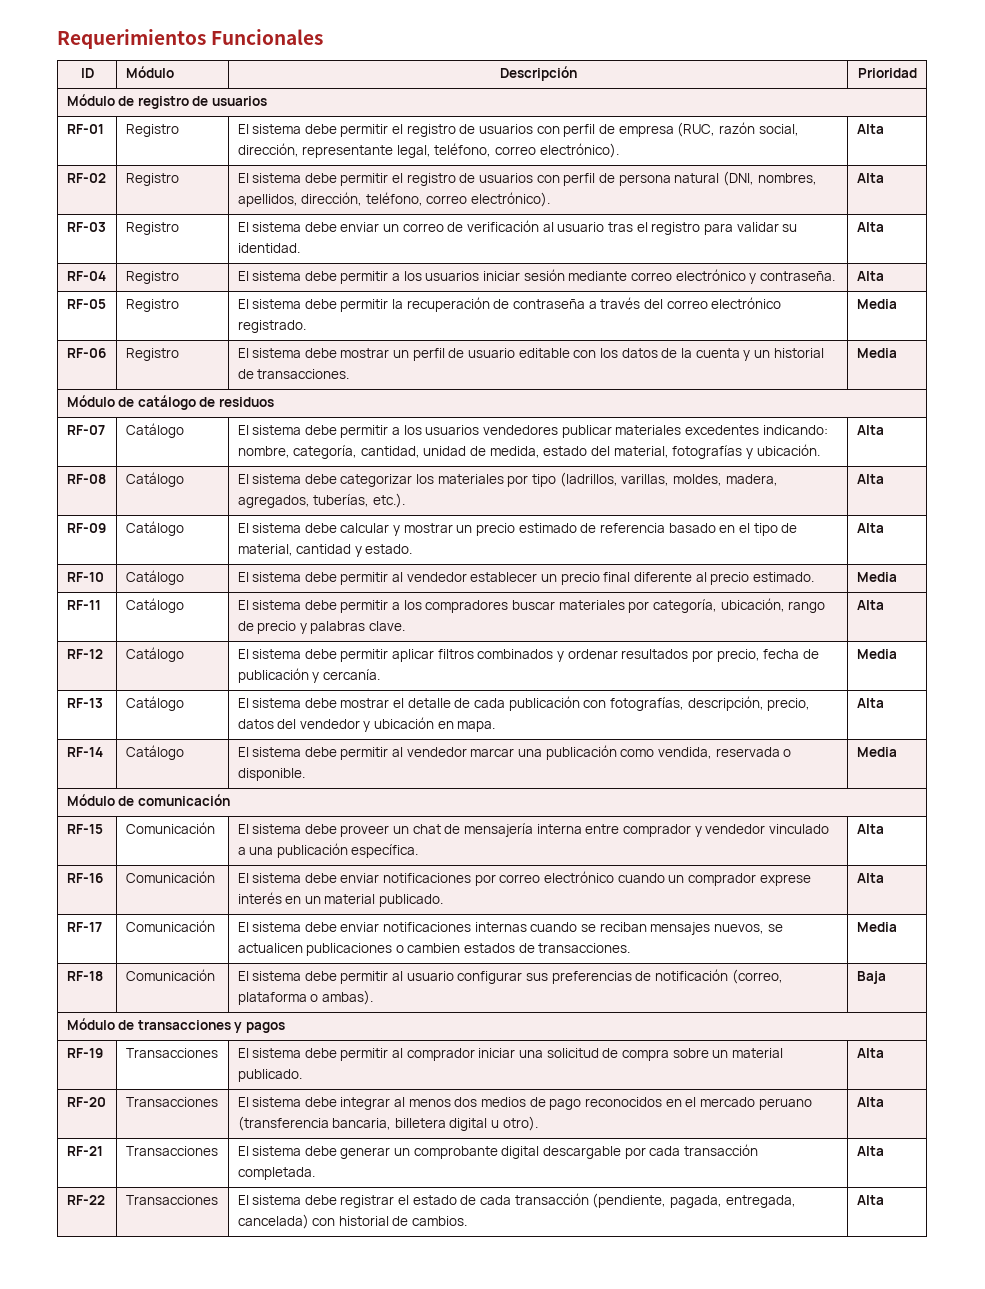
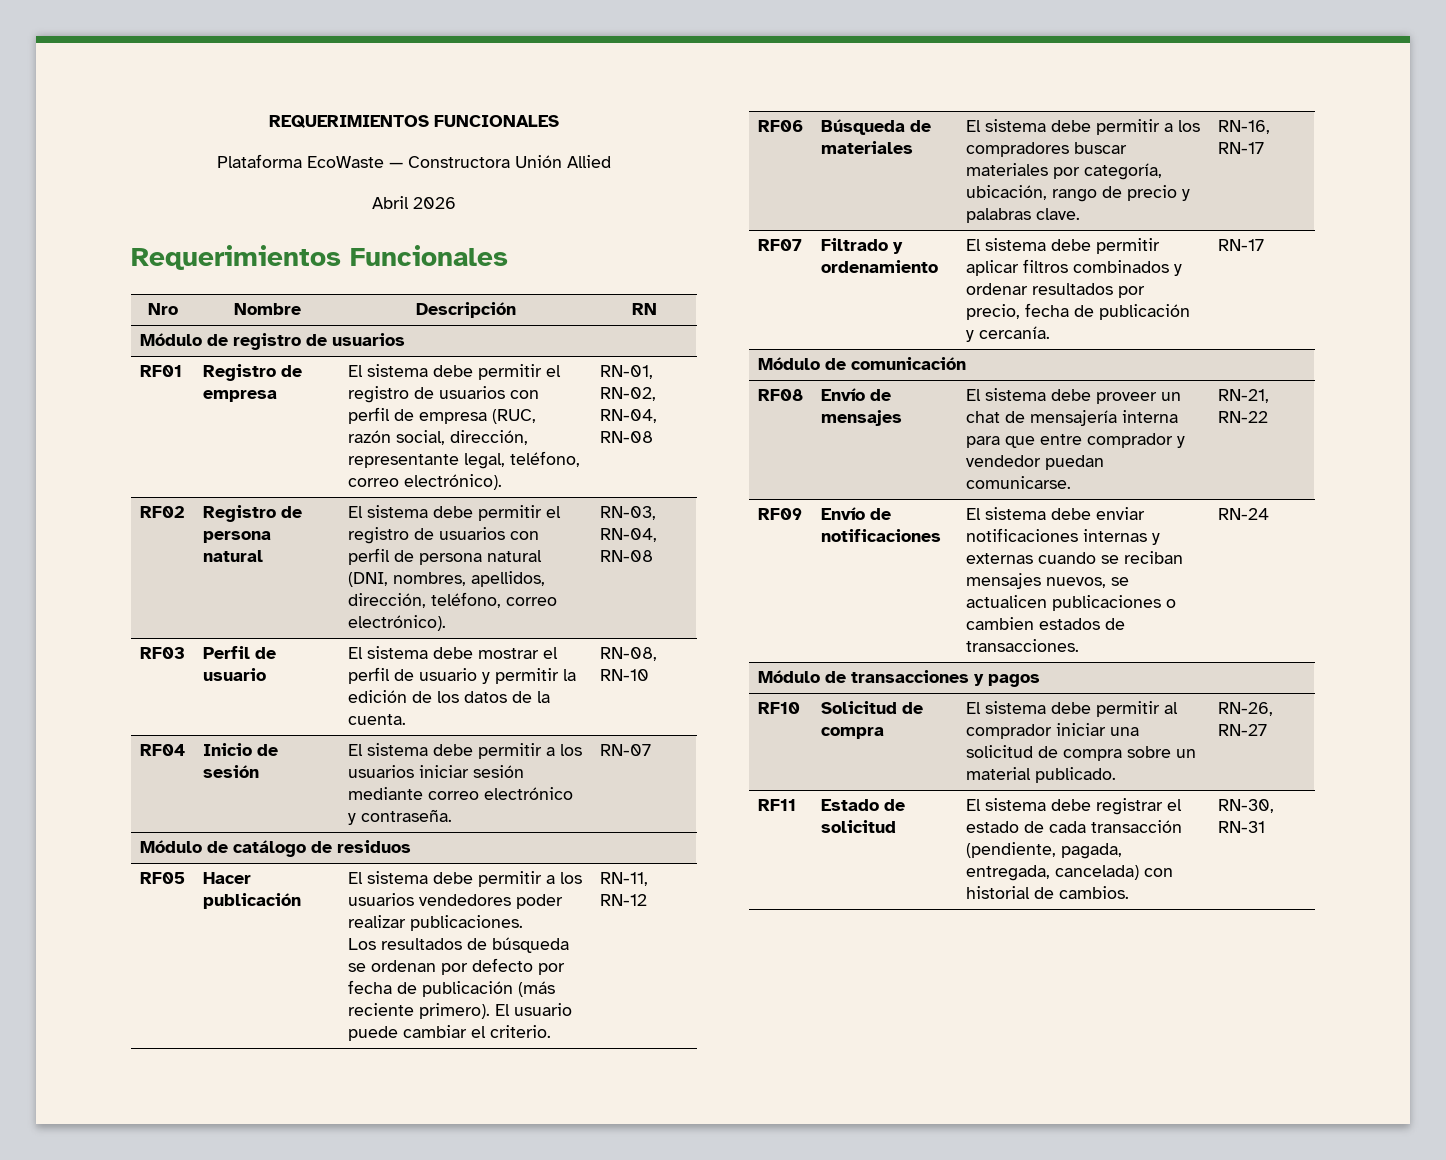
+ REQUERIMIENTOS FUNCIONALES
+ Plataforma EcoWaste — Constructora Unión Allied
+ Abril 2026
- ID | Módulo | Descripción | Prioridad
+ Nro | Nombre | Descripción | RN
- RF-01 | Registro | El sistema debe permitir el registro de usuarios con perfil de empresa (RUC, razón social, dirección, representante legal, teléfono, correo electrónico). | Alta
- RF-02 | Registro | El sistema debe permitir el registro de usuarios con perfil de persona natural (DNI, nombres, apellidos, dirección, teléfono, correo electrónico). | Alta
- RF-03 | Registro | El sistema debe enviar un correo de verificación al usuario tras el registro para validar su identidad. | Alta
- RF-04 | Registro | El sistema debe permitir a los usuarios iniciar sesión mediante correo electrónico y contraseña. | Alta
- RF-05 | Registro | El sistema debe permitir la recuperación de contraseña a través del correo electrónico registrado. | Media
- RF-06 | Registro | El sistema debe mostrar un perfil de usuario editable con los datos de la cuenta y un historial de transacciones. | Media
+ RF01 | Registro de empresa | El sistema debe permitir el registro de usuarios con perfil de empresa (RUC, razón social, dirección, representante legal, teléfono, correo electrónico). | RN-01, RN-02, RN-04, RN-08
+ RF02 | Registro de persona natural | El sistema debe permitir el registro de usuarios con perfil de persona natural (DNI, nombres, apellidos, dirección, teléfono, correo electrónico). | RN-03, RN-04, RN-08
+ RF03 | Perfil de usuario | El sistema debe mostrar el perfil de usuario y permitir la edición de los datos de la cuenta. | RN-08, RN-10
+ RF04 | Inicio de sesión | El sistema debe permitir a los usuarios iniciar sesión mediante correo electrónico y contraseña. | RN-07
- RF-07 | Catálogo | El sistema debe permitir a los usuarios vendedores publicar materiales excedentes indicando: nombre, categoría, cantidad, unidad de medida, estado del material, fotografías y ubicación. | Alta
- RF-08 | Catálogo | El sistema debe categorizar los materiales por tipo (ladrillos, varillas, moldes, madera, agregados, tuberías, etc.). | Alta
- RF-09 | Catálogo | El sistema debe calcular y mostrar un precio estimado de referencia basado en el tipo de material, cantidad y estado. | Alta
- RF-10 | Catálogo | El sistema debe permitir al vendedor establecer un precio final diferente al precio estimado. | Media
- RF-11 | Catálogo | El sistema debe permitir a los compradores buscar materiales por categoría, ubicación, rango de precio y palabras clave. | Alta
- RF-12 | Catálogo | El sistema debe permitir aplicar filtros combinados y ordenar resultados por precio, fecha de publicación y cercanía. | Media
- RF-13 | Catálogo | El sistema debe mostrar el detalle de cada publicación con fotografías, descripción, precio, datos del vendedor y ubicación en mapa. | Alta
- RF-14 | Catálogo | El sistema debe permitir al vendedor marcar una publicación como vendida, reservada o disponible. | Media
+ RF05 | Hacer publicación | El sistema debe permitir a los usuarios vendedores poder realizar publicaciones.
+ Los resultados de búsqueda se ordenan por defecto por fecha de publicación (más reciente primero). El usuario puede cambiar el criterio. | RN-11, RN-12
+ RF06 | Búsqueda de materiales | El sistema debe permitir a los compradores buscar materiales por categoría, ubicación, rango de precio y palabras clave. | RN-16, RN-17
+ RF07 | Filtrado y ordenamiento | El sistema debe permitir aplicar filtros combinados y ordenar resultados por precio, fecha de publicación y cercanía. | RN-17
- RF-15 | Comunicación | El sistema debe proveer un chat de mensajería interna entre comprador y vendedor vinculado a una publicación específica. | Alta
- RF-16 | Comunicación | El sistema debe enviar notificaciones por correo electrónico cuando un comprador exprese interés en un material publicado. | Alta
- RF-17 | Comunicación | El sistema debe enviar notificaciones internas cuando se reciban mensajes nuevos, se actualicen publicaciones o cambien estados de transacciones. | Media
- RF-18 | Comunicación | El sistema debe permitir al usuario configurar sus preferencias de notificación (correo, plataforma o ambas). | Baja
+ RF08 | Envío de mensajes | El sistema debe proveer un chat de mensajería interna para que entre comprador y vendedor puedan comunicarse. | RN-21, RN-22
+ RF09 | Envío de notificaciones | El sistema debe enviar notificaciones internas y externas cuando se reciban mensajes nuevos, se actualicen publicaciones o cambien estados de transacciones. | RN-24
- RF-19 | Transacciones | El sistema debe permitir al comprador iniciar una solicitud de compra sobre un material publicado. | Alta
- RF-20 | Transacciones | El sistema debe integrar al menos dos medios de pago reconocidos en el mercado peruano (transferencia bancaria, billetera digital u otro). | Alta
- RF-21 | Transacciones | El sistema debe generar un comprobante digital descargable por cada transacción completada. | Alta
- RF-22 | Transacciones | El sistema debe registrar el estado de cada transacción (pendiente, pagada, entregada, cancelada) con historial de cambios. | Alta
+ RF10 | Solicitud de compra | El sistema debe permitir al comprador iniciar una solicitud de compra sobre un material publicado. | RN-26, RN-27
+ RF11 | Estado de solicitud | El sistema debe registrar el estado de cada transacción (pendiente, pagada, entregada, cancelada) con historial de cambios. | RN-30, RN-31

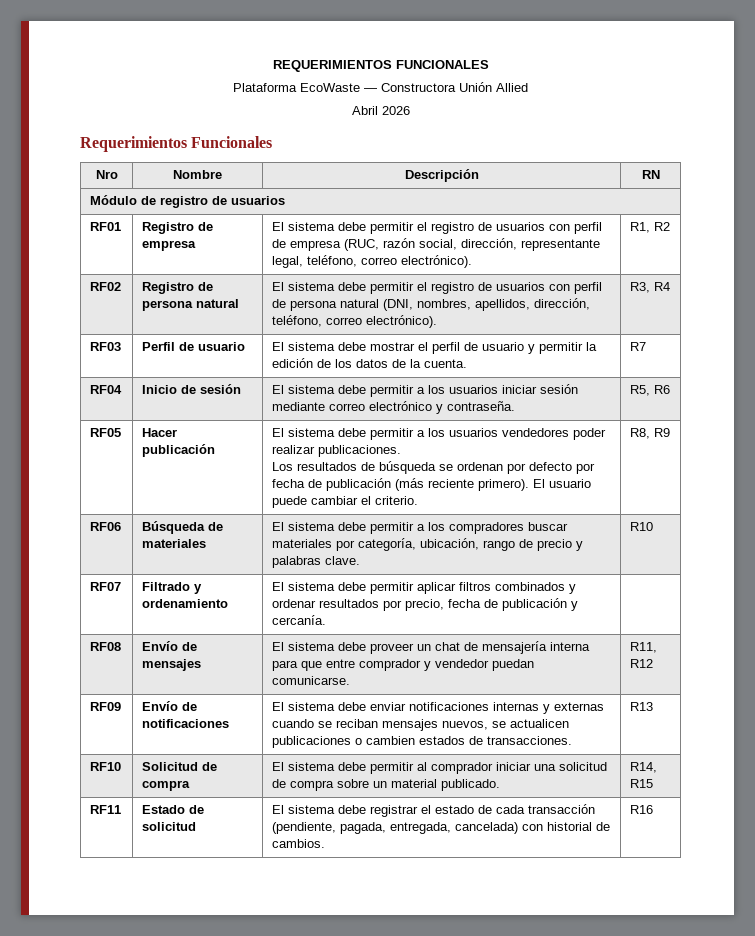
- RF01 | Registro de empresa | El sistema debe permitir el registro de usuarios con perfil de empresa (RUC, razón social, dirección, representante legal, teléfono, correo electrónico). | RN-01, RN-02, RN-04, RN-08
+ RF01 | Registro de empresa | El sistema debe permitir el registro de usuarios con perfil de empresa (RUC, razón social, dirección, representante legal, teléfono, correo electrónico). | R1, R2
- RF02 | Registro de persona natural | El sistema debe permitir el registro de usuarios con perfil de persona natural (DNI, nombres, apellidos, dirección, teléfono, correo electrónico). | RN-03, RN-04, RN-08
+ RF02 | Registro de persona natural | El sistema debe permitir el registro de usuarios con perfil de persona natural (DNI, nombres, apellidos, dirección, teléfono, correo electrónico). | R3, R4
- RF03 | Perfil de usuario | El sistema debe mostrar el perfil de usuario y permitir la edición de los datos de la cuenta. | RN-08, RN-10
+ RF03 | Perfil de usuario | El sistema debe mostrar el perfil de usuario y permitir la edición de los datos de la cuenta. | R7
- RF04 | Inicio de sesión | El sistema debe permitir a los usuarios iniciar sesión mediante correo electrónico y contraseña. | RN-07
- Módulo de catálogo de residuos
+ RF04 | Inicio de sesión | El sistema debe permitir a los usuarios iniciar sesión mediante correo electrónico y contraseña. | R5, R6
  RF05 | Hacer publicación | El sistema debe permitir a los usuarios vendedores poder realizar publicaciones.
- Los resultados de búsqueda se ordenan por defecto por fecha de publicación (más reciente primero). El usuario puede cambiar el criterio. | RN-11, RN-12
+ Los resultados de búsqueda se ordenan por defecto por fecha de publicación (más reciente primero). El usuario puede cambiar el criterio. | R8, R9
- RF06 | Búsqueda de materiales | El sistema debe permitir a los compradores buscar materiales por categoría, ubicación, rango de precio y palabras clave. | RN-16, RN-17
+ RF06 | Búsqueda de materiales | El sistema debe permitir a los compradores buscar materiales por categoría, ubicación, rango de precio y palabras clave. | R10
- RF07 | Filtrado y ordenamiento | El sistema debe permitir aplicar filtros combinados y ordenar resultados por precio, fecha de publicación y cercanía. | RN-17
- Módulo de comunicación
+ RF07 | Filtrado y ordenamiento | El sistema debe permitir aplicar filtros combinados y ordenar resultados por precio, fecha de publicación y cercanía. |
- RF08 | Envío de mensajes | El sistema debe proveer un chat de mensajería interna para que entre comprador y vendedor puedan comunicarse. | RN-21, RN-22
+ RF08 | Envío de mensajes | El sistema debe proveer un chat de mensajería interna para que entre comprador y vendedor puedan comunicarse. | R11, R12
- RF09 | Envío de notificaciones | El sistema debe enviar notificaciones internas y externas cuando se reciban mensajes nuevos, se actualicen publicaciones o cambien estados de transacciones. | RN-24
- Módulo de transacciones y pagos
+ RF09 | Envío de notificaciones | El sistema debe enviar notificaciones internas y externas cuando se reciban mensajes nuevos, se actualicen publicaciones o cambien estados de transacciones. | R13
- RF10 | Solicitud de compra | El sistema debe permitir al comprador iniciar una solicitud de compra sobre un material publicado. | RN-26, RN-27
+ RF10 | Solicitud de compra | El sistema debe permitir al comprador iniciar una solicitud de compra sobre un material publicado. | R14, R15
- RF11 | Estado de solicitud | El sistema debe registrar el estado de cada transacción (pendiente, pagada, entregada, cancelada) con historial de cambios. | RN-30, RN-31
+ RF11 | Estado de solicitud | El sistema debe registrar el estado de cada transacción (pendiente, pagada, entregada, cancelada) con historial de cambios. | R16

